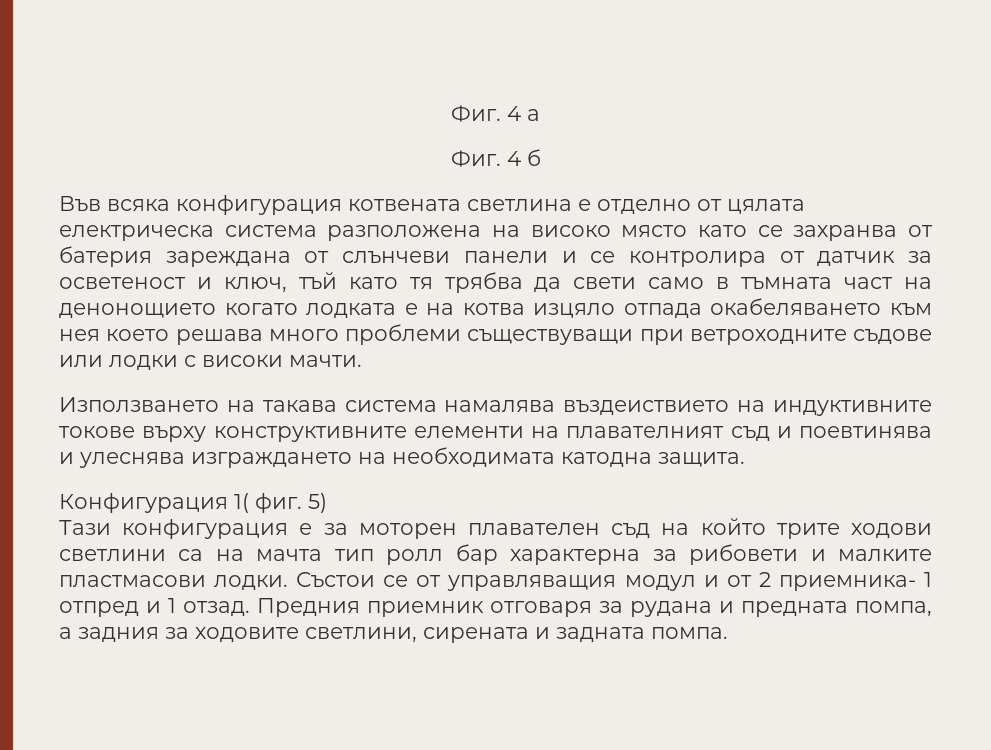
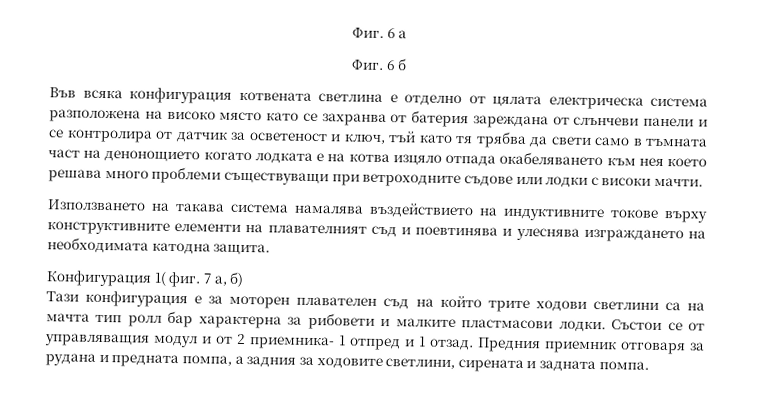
- Фиг. 4 а
+ Фиг. 6 а
- Фиг. 4 б
+ Фиг. 6 б
- Използването на такава система намалява въздеиствието на индуктивните токове върху конструктивните елементи на плавателният съд и поевтинява и улеснява изграждането на необходимата катодна защита.
+ Използването на такава система намалява въздействието на индуктивните токове върху конструктивните елементи на плавателният съд и поевтинява и улеснява изграждането на необходимата катодна защита.
- 5)
+ 7 a, б)

